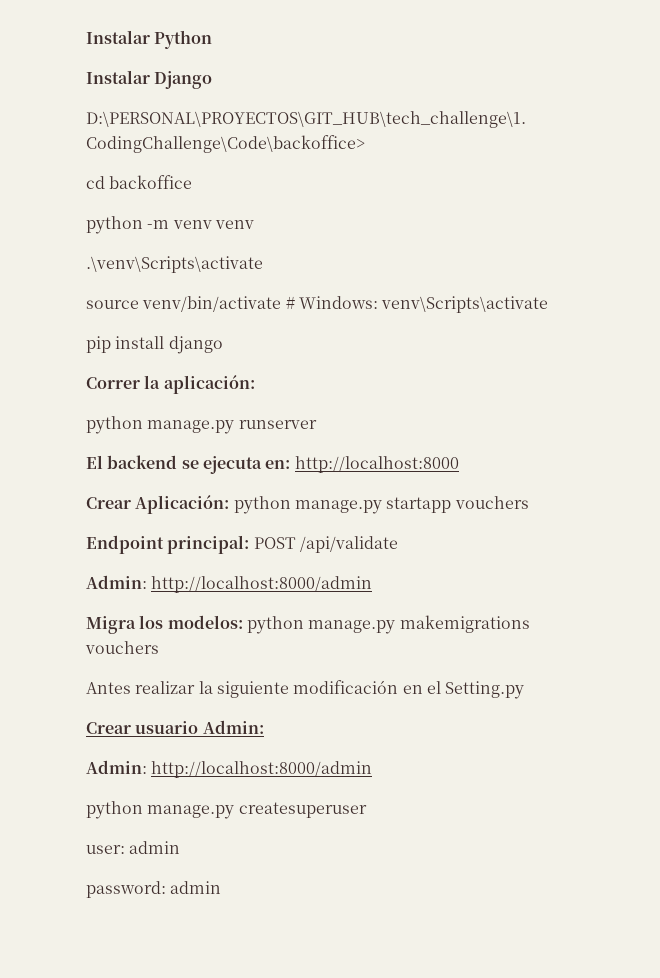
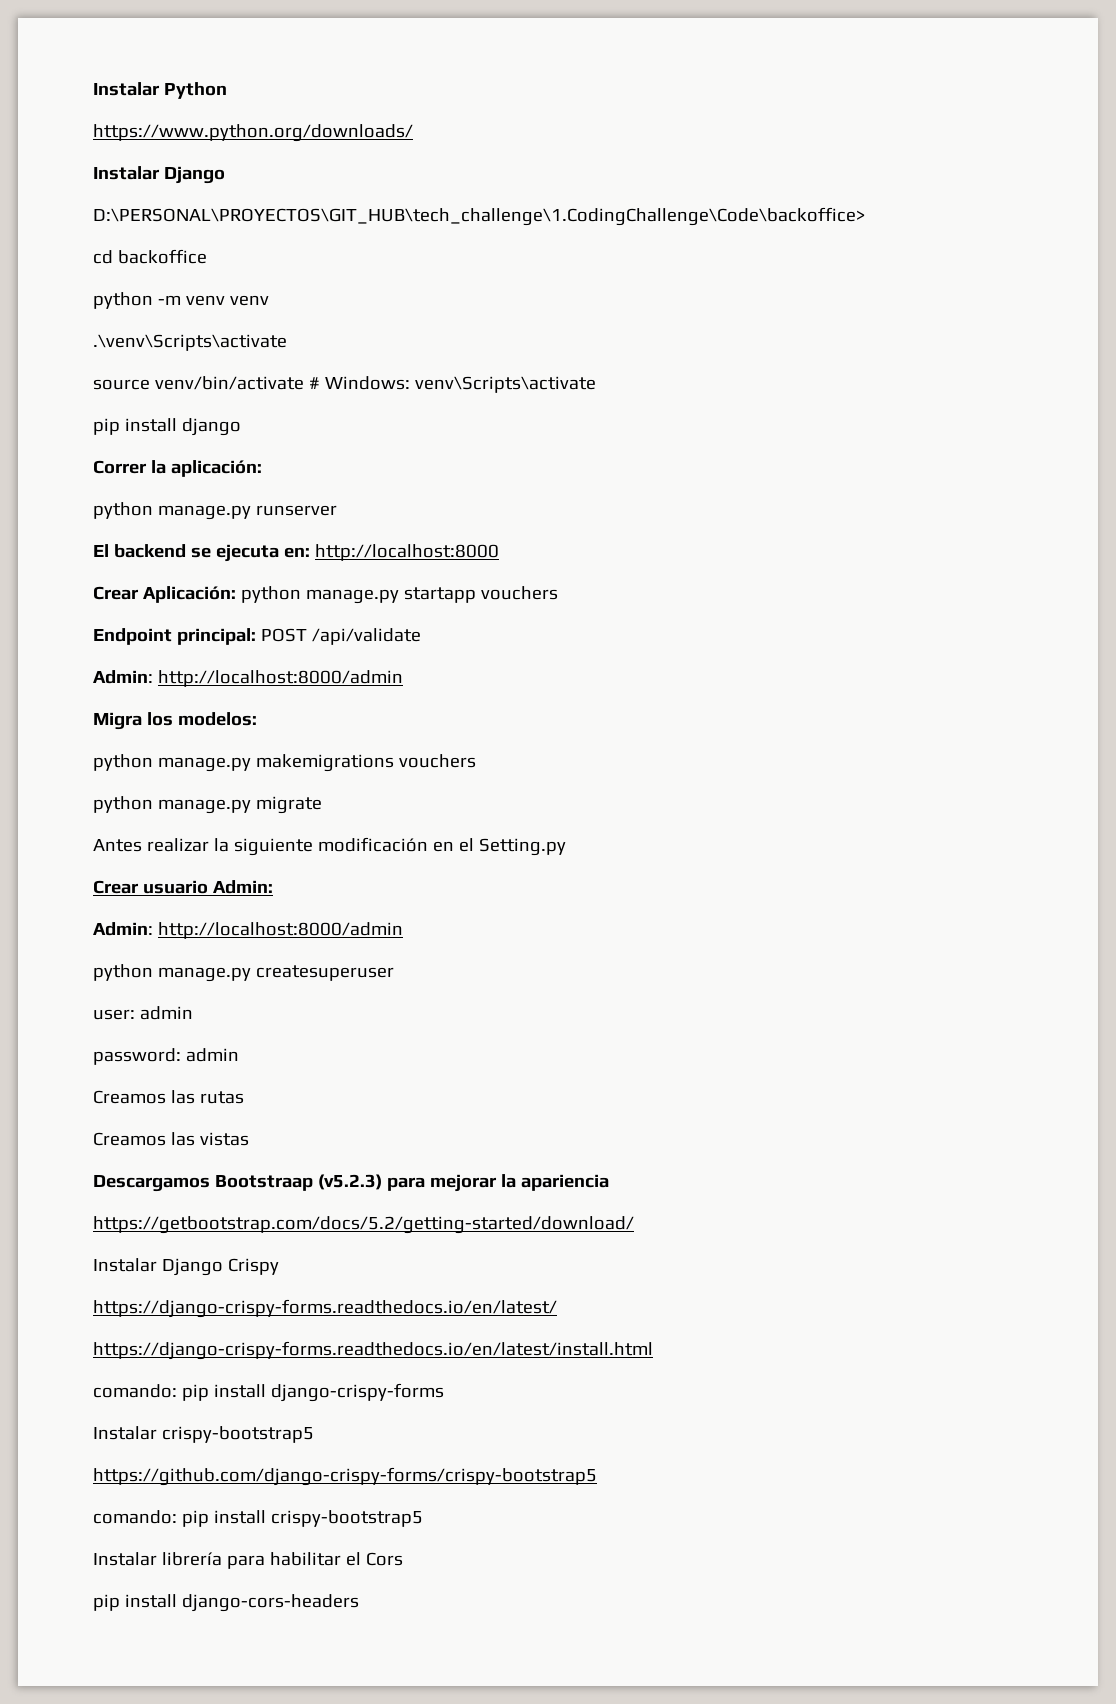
+ https://www.python.org/downloads/
- Migra los modelos: python manage.py makemigrations vouchers
+ Migra los modelos:
+ python manage.py makemigrations vouchers
+ python manage.py migrate
+ Creamos las rutas
+ Creamos las vistas
+ Descargamos Bootstraap (v5.2.3) para mejorar la apariencia
+ https://getbootstrap.com/docs/5.2/getting-started/download/
+ Instalar Django Crispy
+ https://django-crispy-forms.readthedocs.io/en/latest/
+ https://django-crispy-forms.readthedocs.io/en/latest/install.html
+ comando: pip install django-crispy-forms
+ Instalar crispy-bootstrap5
+ https://github.com/django-crispy-forms/crispy-bootstrap5
+ comando: pip install crispy-bootstrap5
+ Instalar librería para habilitar el Cors
+ pip install django-cors-headers

